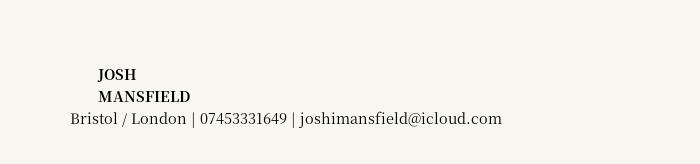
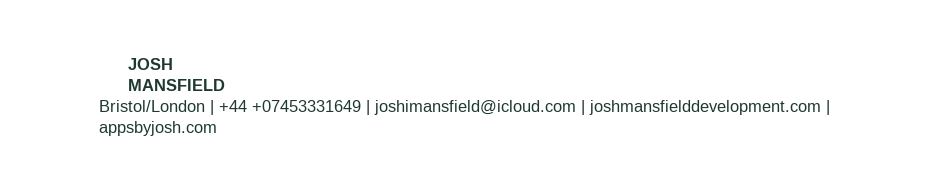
- Bristol / London | 07453331649 | joshimansfield@icloud.com
+ Bristol/London | +44 +07453331649 | joshimansfield@icloud.com | joshmansfielddevelopment.com | appsbyjosh.com

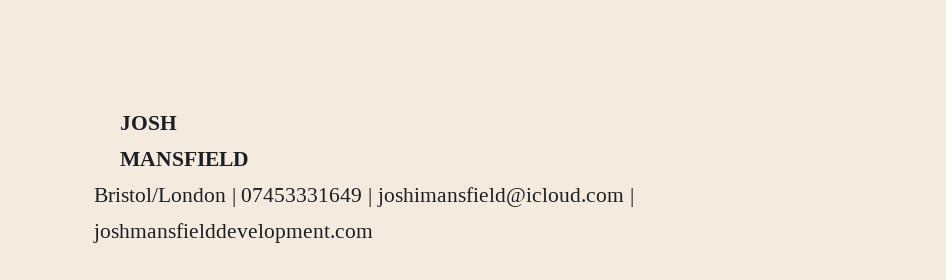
- Bristol/London | +44 +07453331649 | joshimansfield@icloud.com | joshmansfielddevelopment.com | appsbyjosh.com
+ Bristol/London | 07453331649 | joshimansfield@icloud.com | joshmansfielddevelopment.com

